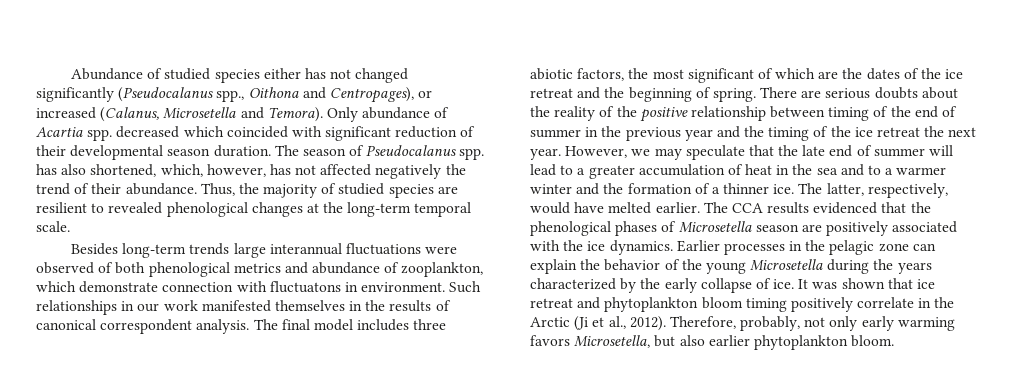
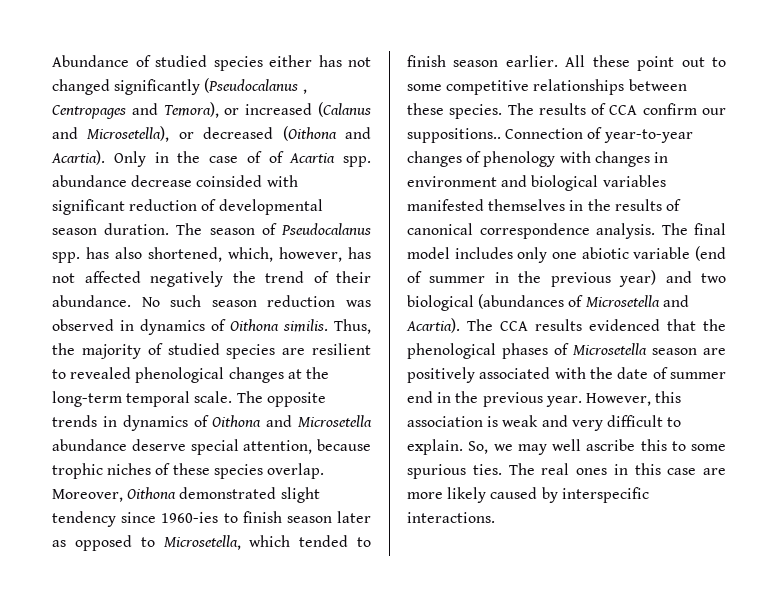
- Abundance of studied species either has not changed significantly (Pseudocalanus spp., Oithona and Centropages), or increased (Calanus, Microsetella and Temora). Only abundance of Acartia spp. decreased which coincided with significant reduction of their developmental season duration.
+ Abundance of studied species either has not changed significantly (Pseudocalanus , Centropages and Temora), or increased (Calanus and Microsetella), or decreased (Oithona and Acartia). Only in the case of of Acartia spp. abundance decrease coinsided with significant reduction of developmental season duration.
+ No such season reduction was observed in dynamics of Oithona similis.
- Thus, the majority of studied species are resilient to revealed phenological changes at the long-term temporal scale.
- Besides long-term trends large interannual fluctuations were observed of both phenological metrics and abundance of zooplankton, which demonstrate connection with fluctuatons in environment. Such relationships in our work manifested themselves in the results of canonical correspondent analysis.
+ Thus, the majority of studied species are resilient to revealed phenological changes at the long-term temporal scale. The opposite trends in dynamics of Oithona and Microsetella abundance deserve special attention, because trophic niches of these species overlap. Moreover, Oithona demonstrated slight tendency since 1960-ies to finish season later as opposed to Microsetella, which tended to finish season earlier. All these point out to some competitive relationships between these species. The results of CCA confirm our suppositions.. Connection of year-to-year changes of phenology with changes in environment and biological variables manifested themselves in the results of canonical correspondence analysis.
- The final model includes three abiotic factors, the most significant of which are the dates of the ice retreat and the beginning of spring. There are serious doubts about the reality of the positive relationship between timing of the end of summer in the previous year and the timing of the ice retreat the next year. However, we may speculate that the late end of summer will lead to a greater accumulation of heat in the sea and to a warmer winter and the formation of a thinner ice. The latter, respectively, would have melted earlier.
+ The final model includes only one abiotic variable (end of summer in the previous year) and two biological (abundances of Microsetella and Acartia).
- The CCA results evidenced that the phenological phases of Microsetella season are positively associated with the ice dynamics. Earlier processes in the pelagic zone can explain the behavior of the young Microsetella during the years characterized by the early collapse of ice. It was shown that ice retreat and phytoplankton bloom timing positively correlate in the Arctic (Ji et al., 2012). Therefore, probably, not only early warming favors Microsetella, but also earlier phytoplankton bloom.
+ The CCA results evidenced that the phenological phases of Microsetella season are positively associated with the date of summer end in the previous year. However, this association is weak and very difficult to explain. So, we may well ascribe this to some spurious ties. The real ones in this case are more likely caused by interspecific interactions.

